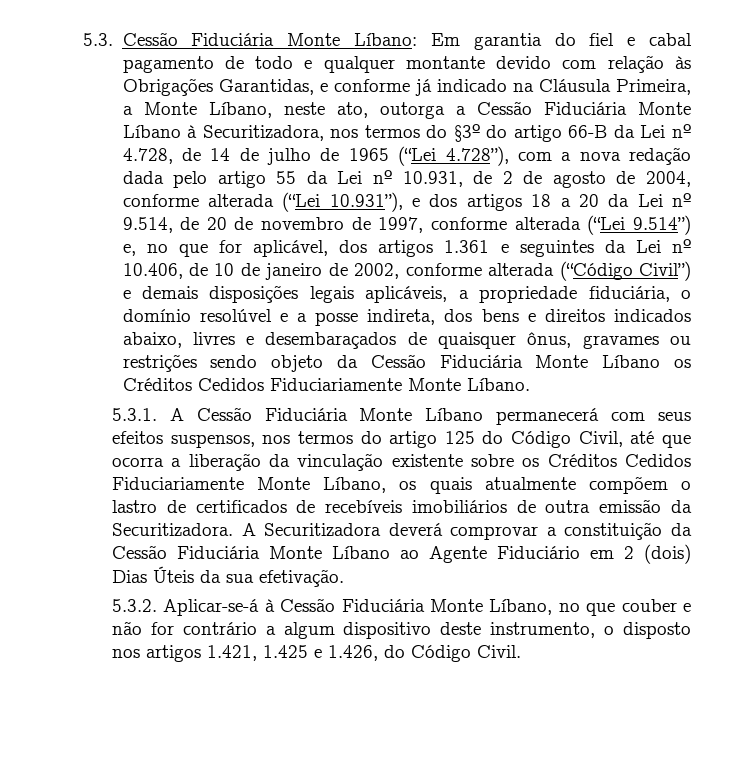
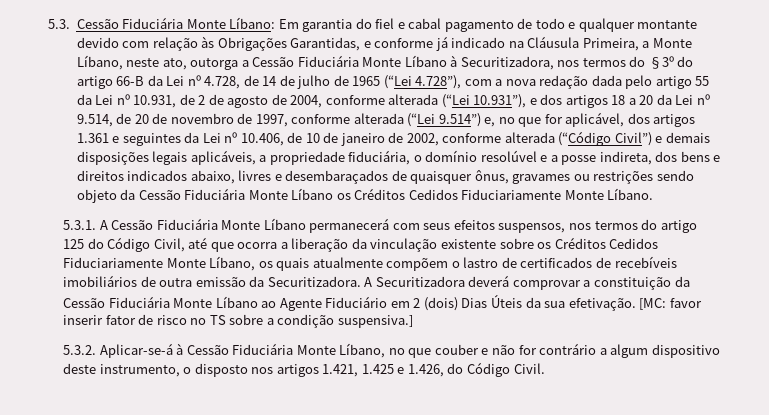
+ [MC: favor inserir fator de risco no TS sobre a condição suspensiva.]

